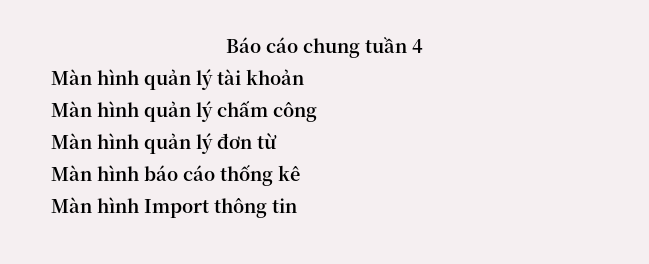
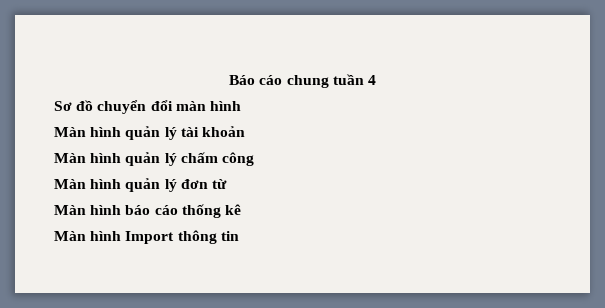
+ Sơ đồ chuyển đổi màn hình

